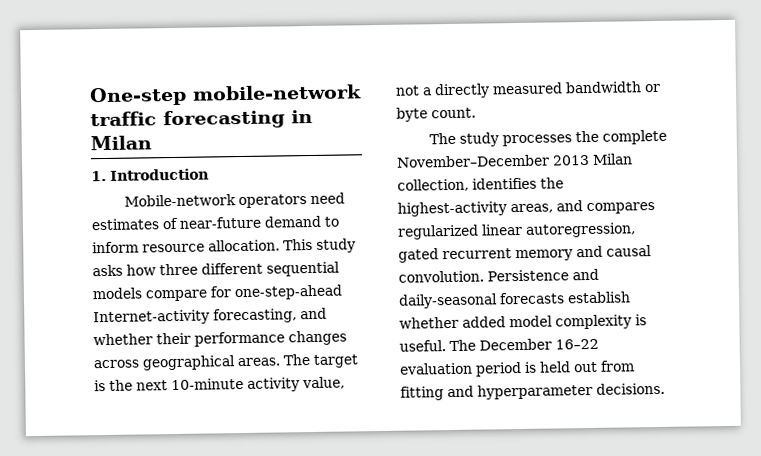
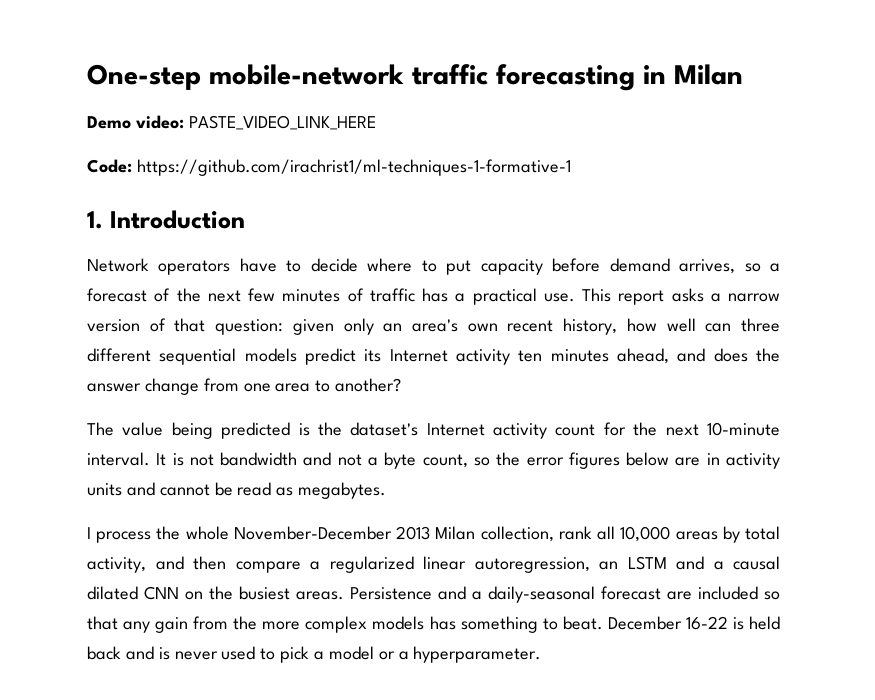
+ Demo video: PASTE_VIDEO_LINK_HERE
+ Code: https://github.com/irachrist1/ml-techniques-1-formative-1
  1. Introduction
- Mobile-network operators need estimates of near-future demand to inform resource allocation. This study asks how three different sequential models compare for one-step-ahead Internet-activity forecasting, and whether their performance changes across geographical areas. The target is the next 10-minute activity value, not a directly measured bandwidth or byte count.
- The study processes the complete November–December 2013 Milan collection, identifies the highest-activity areas, and compares regularized linear autoregression, gated recurrent memory and causal convolution. Persistence and daily-seasonal forecasts establish whether added model complexity is useful. The December 16–22 evaluation period is held out from fitting and hyperparameter decisions.
+ Network operators have to decide where to put capacity before demand arrives, so a forecast of the next few minutes of traffic has a practical use. This report asks a narrow version of that question: given only an area's own recent history, how well can three different sequential models predict its Internet activity ten minutes ahead, and does the answer change from one area to another?
+ The value being predicted is the dataset's Internet activity count for the next 10-minute interval. It is not bandwidth and not a byte count, so the error figures below are in activity units and cannot be read as megabytes.
+ I process the whole November-December 2013 Milan collection, rank all 10,000 areas by total activity, and then compare a regularized linear autoregression, an LSTM and a causal dilated CNN on the busiest areas. Persistence and a daily-seasonal forecast are included so that any gain from the more complex models has something to beat. December 16-22 is held back and is never used to pick a model or a hyperparameter.

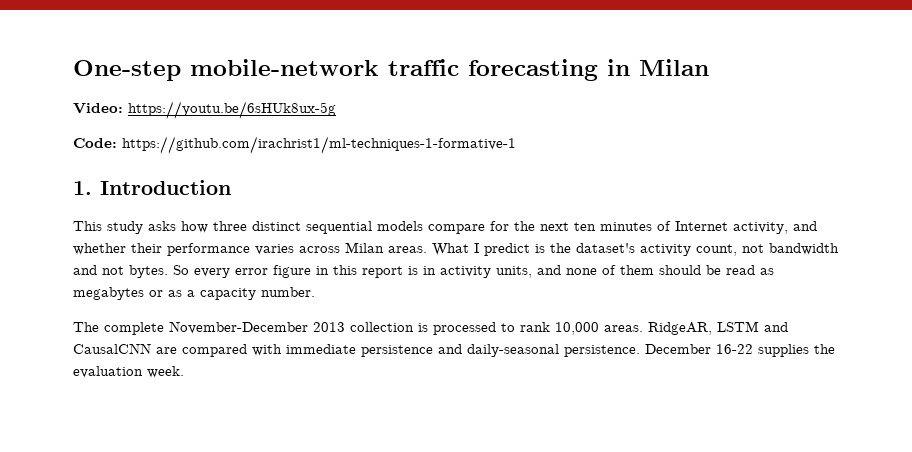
- Demo video: PASTE_VIDEO_LINK_HERE
+ Video: https://youtu.be/6sHUk8ux-5g
- Network operators have to decide where to put capacity before demand arrives, so a forecast of the next few minutes of traffic has a practical use. This report asks a narrow version of that question: given only an area's own recent history, how well can three different sequential models predict its Internet activity ten minutes ahead, and does the answer change from one area to another?
- The value being predicted is the dataset's Internet activity count for the next 10-minute interval. It is not bandwidth and not a byte count, so the error figures below are in activity units and cannot be read as megabytes.
- I process the whole November-December 2013 Milan collection, rank all 10,000 areas by total activity, and then compare a regularized linear autoregression, an LSTM and a causal dilated CNN on the busiest areas. Persistence and a daily-seasonal forecast are included so that any gain from the more complex models has something to beat. December 16-22 is held back and is never used to pick a model or a hyperparameter.
+ This study asks how three distinct sequential models compare for the next ten minutes of Internet activity, and whether their performance varies across Milan areas. What I predict is the dataset's activity count, not bandwidth and not bytes. So every error figure in this report is in activity units, and none of them should be read as megabytes or as a capacity number.
+ The complete November-December 2013 collection is processed to rank 10,000 areas. RidgeAR, LSTM and CausalCNN are compared with immediate persistence and daily-seasonal persistence. December 16-22 supplies the evaluation week.

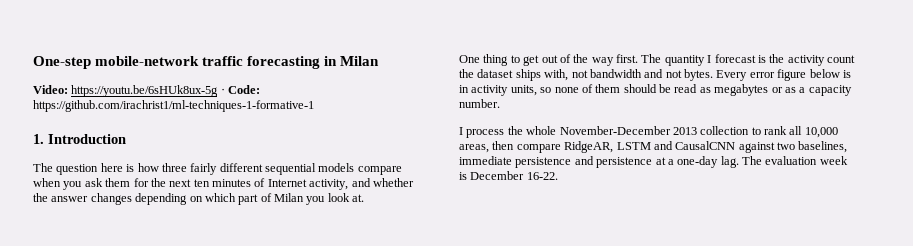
- Video: https://youtu.be/6sHUk8ux-5g
- Code: https://github.com/irachrist1/ml-techniques-1-formative-1
+ Video: https://youtu.be/6sHUk8ux-5g · Code: https://github.com/irachrist1/ml-techniques-1-formative-1
- This study asks how three distinct sequential models compare for the next ten minutes of Internet activity, and whether their performance varies across Milan areas. What I predict is the dataset's activity count, not bandwidth and not bytes.
+ The question here is how three fairly different sequential models compare when you ask them for the next ten minutes of Internet activity, and whether the answer changes depending on which part of Milan you look at.
+ One thing to get out of the way first. The quantity I forecast is the activity count the dataset ships with, not bandwidth and not bytes.
- So every error figure in this report is in activity units, and none of them should be read as megabytes or as a capacity number.
+ Every error figure below is in activity units, so none of them should be read as megabytes or as a capacity number.
- The complete November-December 2013 collection is processed to rank 10,000 areas. RidgeAR, LSTM and CausalCNN are compared with immediate persistence and daily-seasonal persistence. December 16-22 supplies the evaluation week.
+ I process the whole November-December 2013 collection to rank all 10,000 areas, then compare RidgeAR, LSTM and CausalCNN against two baselines, immediate persistence and persistence at a one-day lag. The evaluation week is December 16-22.

